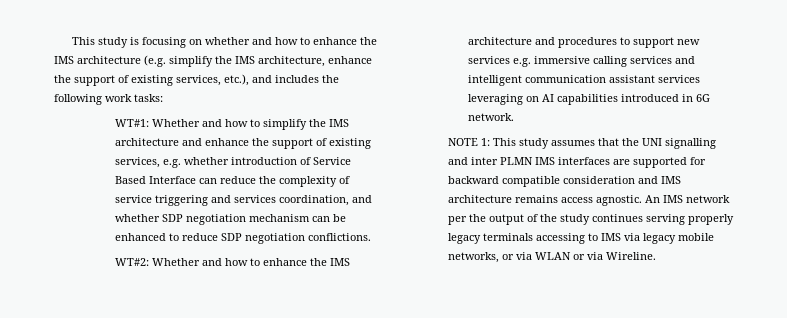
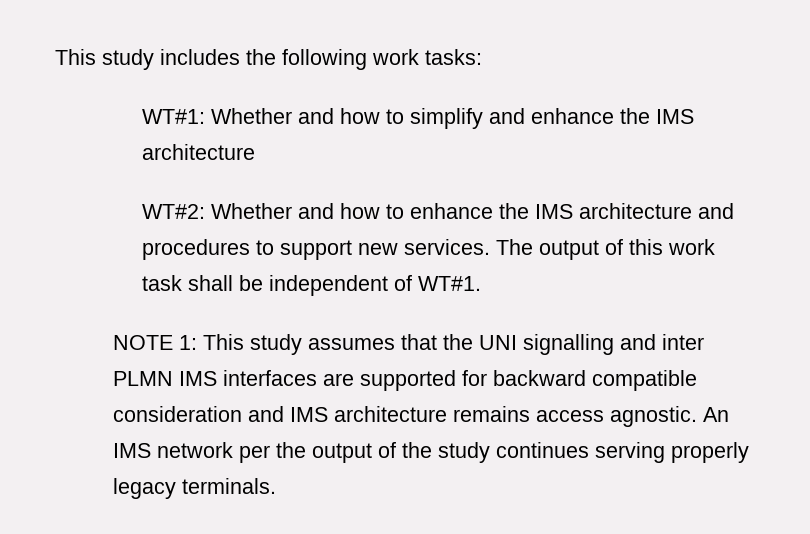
- This study is focusing on whether and how to enhance the IMS architecture (e.g. simplify the IMS architecture, enhance the support of existing services, etc.), and includes the following work tasks:
+ This study includes the following work tasks:
- WT#1: Whether and how to simplify the IMS architecture and enhance the support of existing services, e.g. whether introduction of Service Based Interface can reduce the complexity of service triggering and services coordination, and whether SDP negotiation mechanism can be enhanced to reduce SDP negotiation conflictions.
+ WT#1: Whether and how to simplify and enhance the IMS architecture
- WT#2: Whether and how to enhance the IMS architecture and procedures to support new services e.g. immersive calling services and intelligent communication assistant services leveraging on AI capabilities introduced in 6G network.
+ WT#2: Whether and how to enhance the IMS architecture and procedures to support new services. The output of this work task shall be independent of WT#1.
- An IMS network per the output of the study continues serving properly legacy terminals accessing to IMS via legacy mobile networks, or via WLAN or via Wireline.
+ An IMS network per the output of the study continues serving properly legacy terminals.

